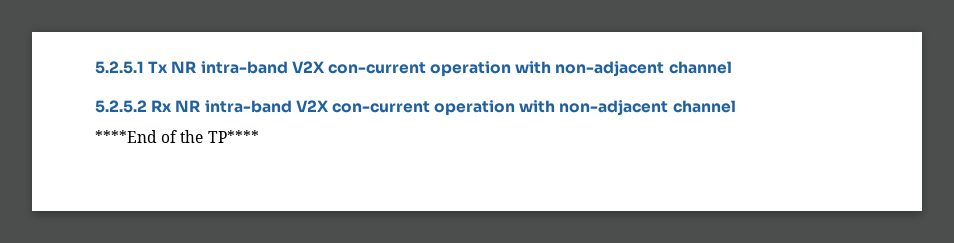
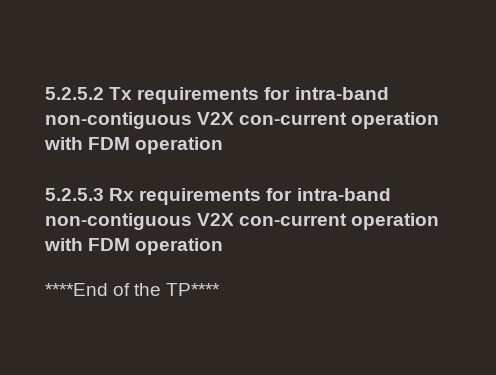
- 5.2.5.1 Tx NR intra-band V2X con-current operation with non-adjacent channel
- 5.2.5.2 Rx NR intra-band V2X con-current operation with non-adjacent channel
+ 5.2.5.2 Tx requirements for intra-band non-contiguous V2X con-current operation with FDM operation
+ 5.2.5.3 Rx requirements for intra-band non-contiguous V2X con-current operation with FDM operation

